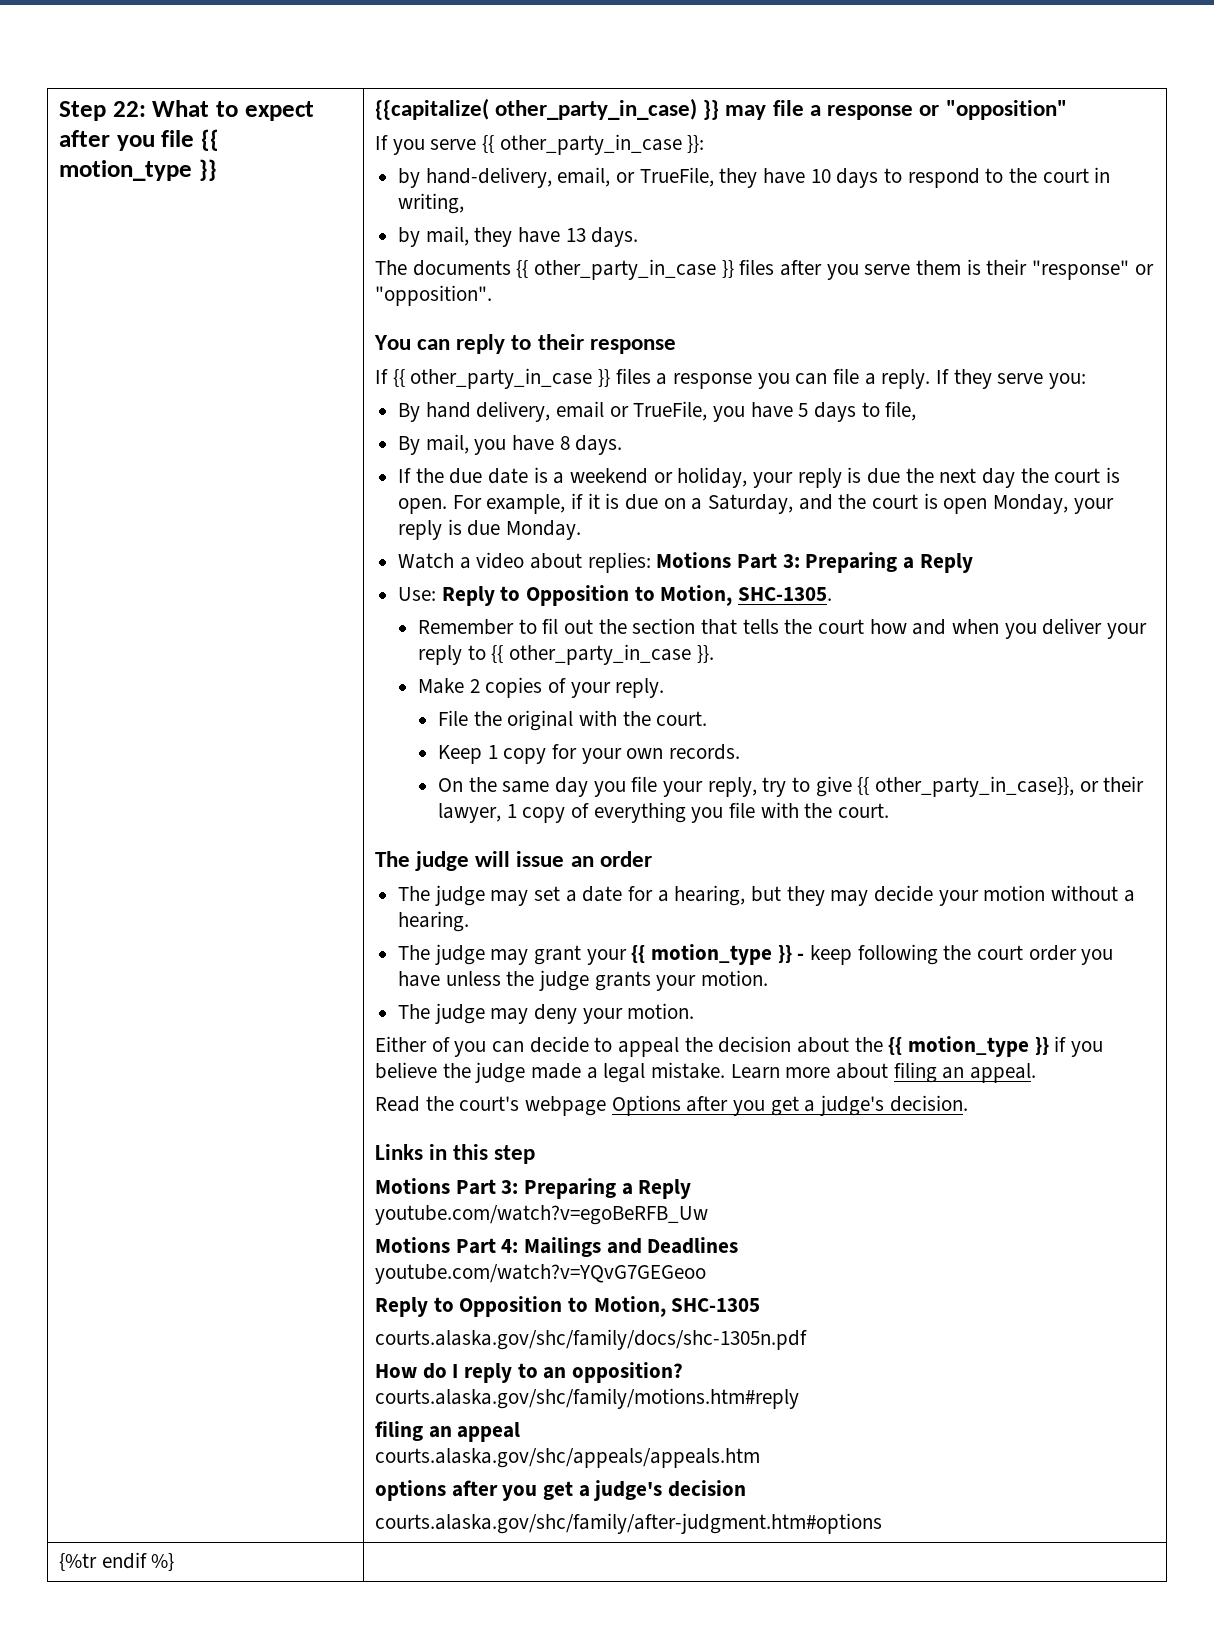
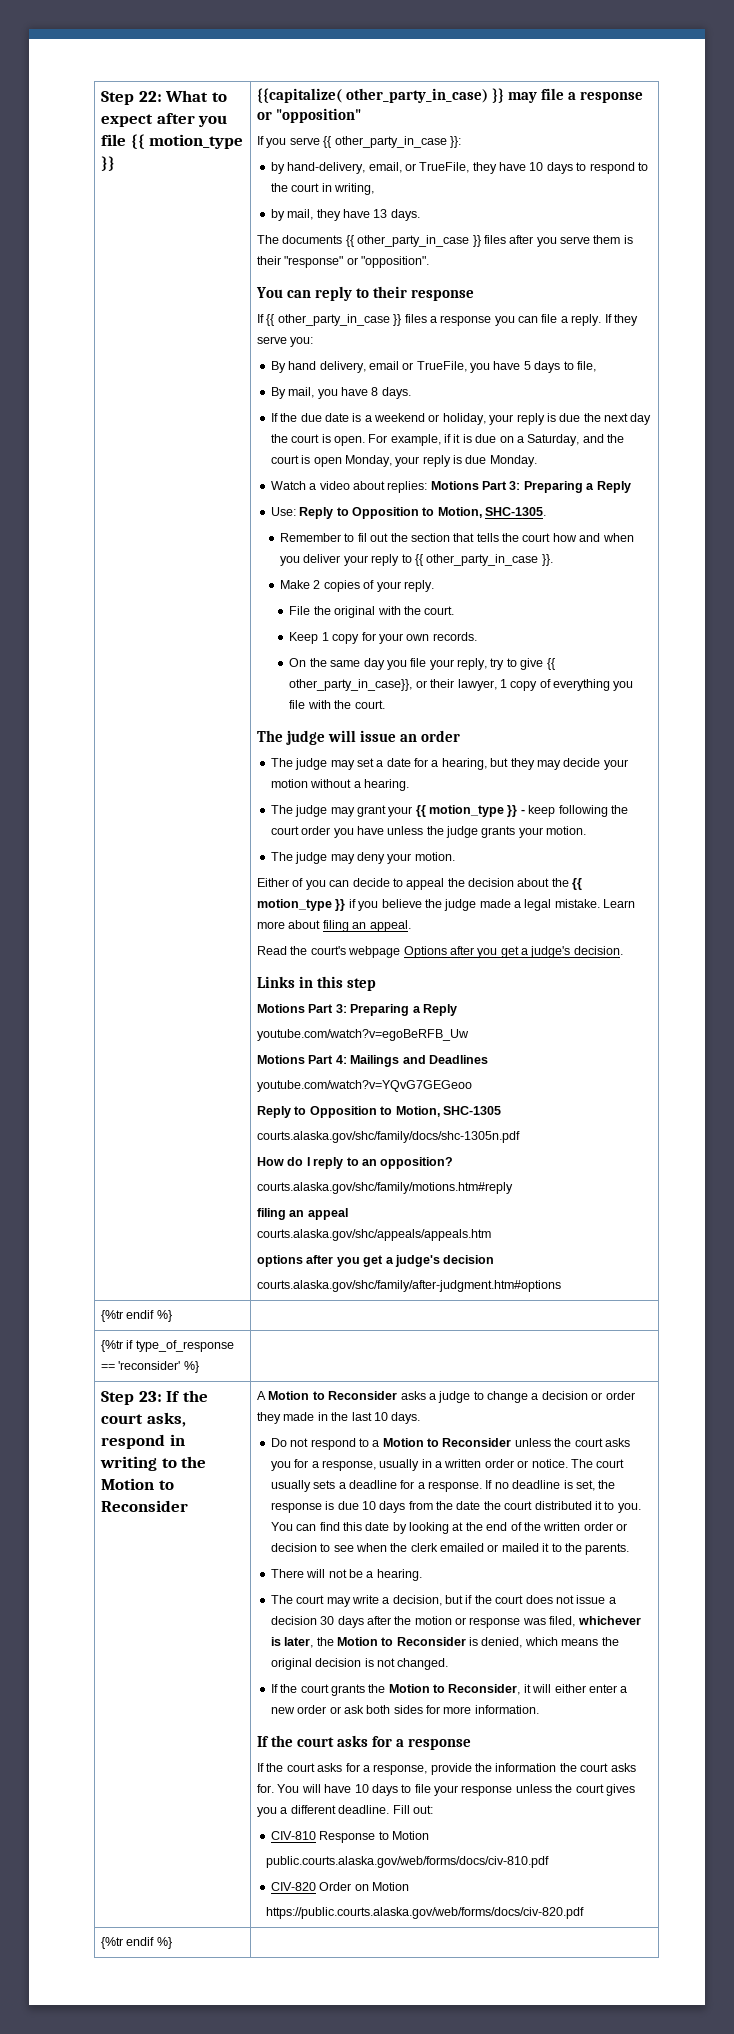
+ {%tr if type_of_response == 'reconsider' %} |
+ Step 23: If the court asks, respond in writing to the Motion to Reconsider | A Motion to Reconsider asks a judge to change a decision or order they made in the last 10 days.
+ Do not respond to a Motion to Reconsider unless the court asks you for a response, usually in a written order or notice. The court usually sets a deadline for a response. If no deadline is set, the response is due 10 days from the date the court distributed it to you. You can find this date by looking at the end of the written order or decision to see when the clerk emailed or mailed it to the parents.
+ There will not be a hearing.
+ The court may write a decision, but if the court does not issue a decision 30 days after the motion or response was filed, whichever is later, the Motion to Reconsider is denied, which means the original decision is not changed.
+ If the court grants the Motion to Reconsider, it will either enter a new order or ask both sides for more information.
+ If the court asks for a response
+ If the court asks for a response, provide the information the court asks for. You will have 10 days to file your response unless the court gives you a different deadline. Fill out:
+ CIV-810 Response to Motion
+ public.courts.alaska.gov/web/forms/docs/civ-810.pdf
+ CIV-820 Order on Motion
+ https://public.courts.alaska.gov/web/forms/docs/civ-820.pdf
+ {%tr endif %} |

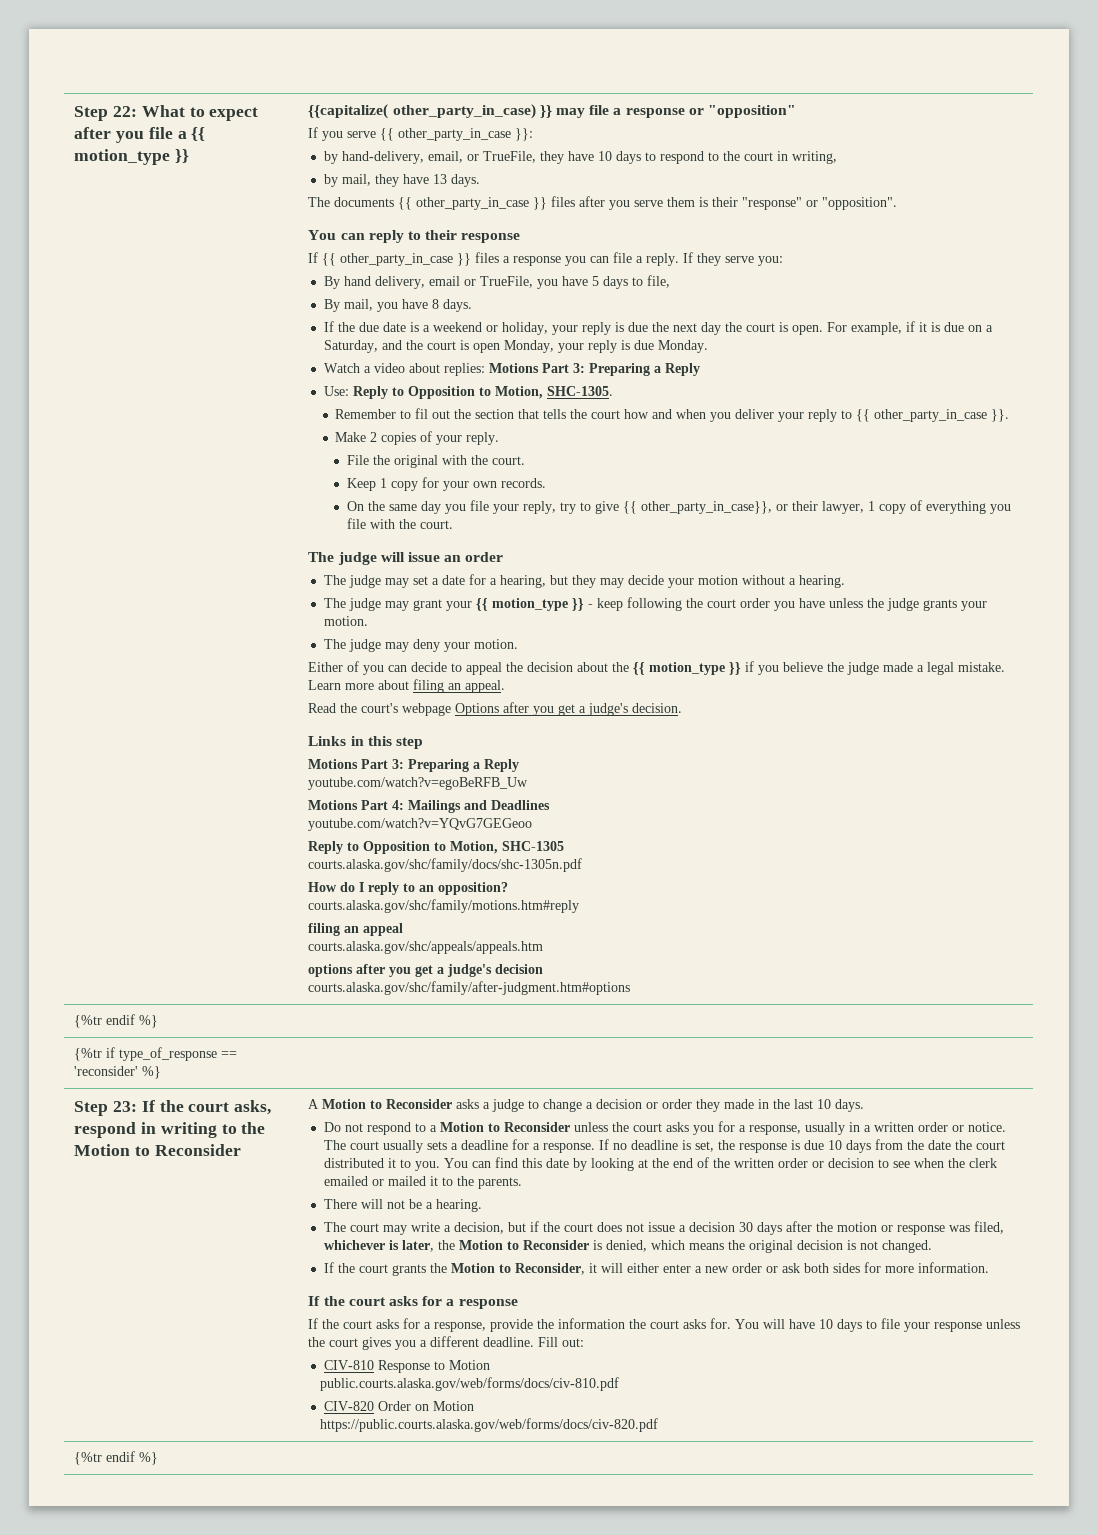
- Step 22: What to expect after you file {{ motion_type }}
+ Step 22: What to expect after you file a {{ motion_type }}

